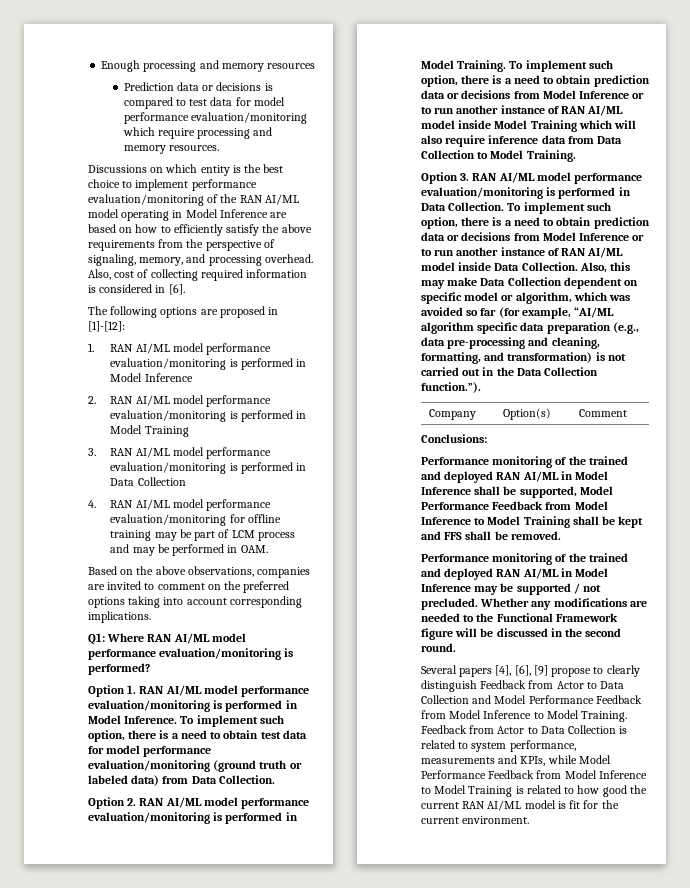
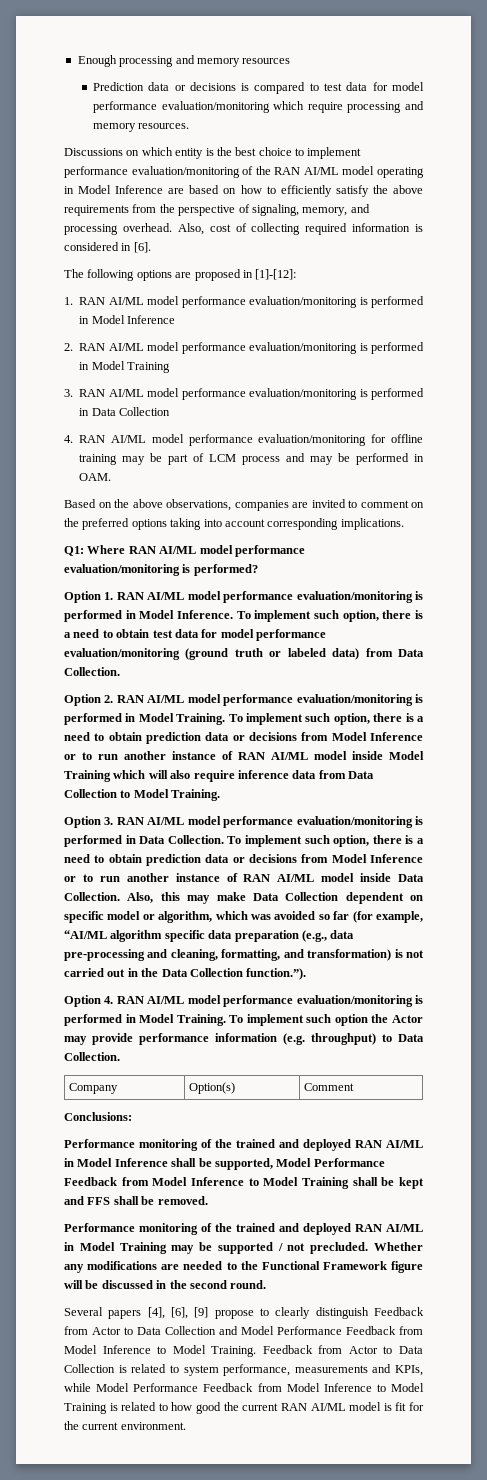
+ Option 4. RAN AI/ML model performance evaluation/monitoring is performed in Model Training. To implement such option the Actor may provide performance information (e.g. throughput) to Data Collection.
- Performance monitoring of the trained and deployed RAN AI/ML in Model Inference may be supported / not precluded.
+ Performance monitoring of the trained and deployed RAN AI/ML in Model Training may be supported / not precluded.

